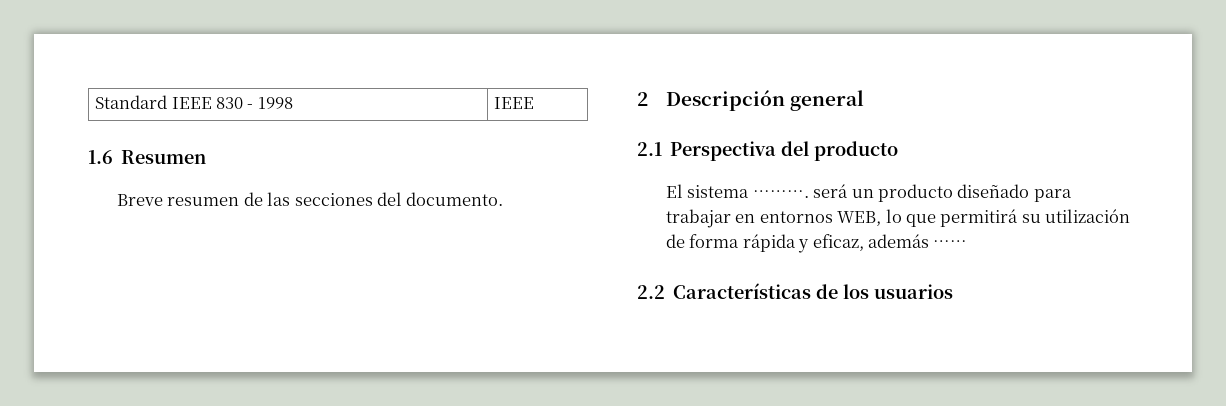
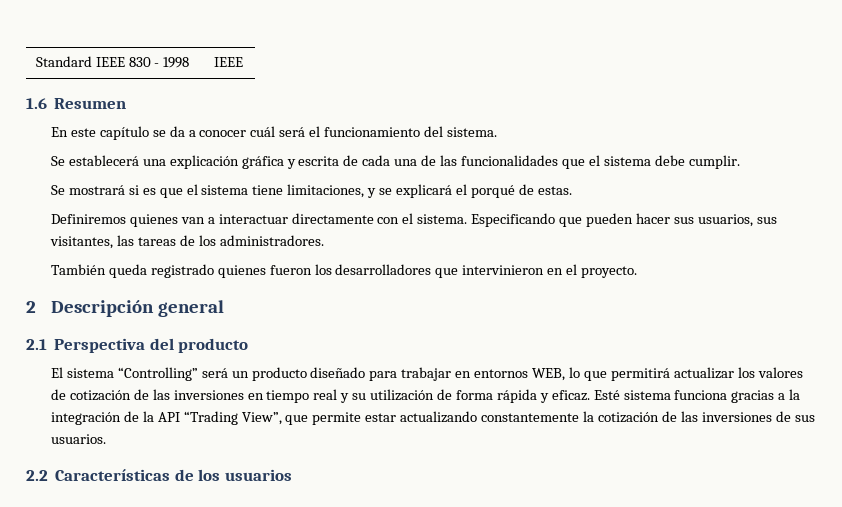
- Breve resumen de las secciones del documento.
+ En este capítulo se da a conocer cuál será el funcionamiento del sistema.
+ Se establecerá una explicación gráfica y escrita de cada una de las funcionalidades que el sistema debe cumplir.
+ Se mostrará si es que el sistema tiene limitaciones, y se explicará el porqué de estas.
+ Definiremos quienes van a interactuar directamente con el sistema. Especificando que pueden hacer sus usuarios, sus visitantes, las tareas de los administradores.
+ También queda registrado quienes fueron los desarrolladores que intervinieron en el proyecto.
- El sistema ………. será un producto diseñado para trabajar en entornos WEB, lo que permitirá su utilización de forma rápida y eficaz, además ……
+ El sistema “Controlling” será un producto diseñado para trabajar en entornos WEB, lo que permitirá actualizar los valores de cotización de las inversiones en tiempo real y su utilización de forma rápida y eficaz. Esté sistema funciona gracias a la integración de la API “Trading View”, que permite estar actualizando constantemente la cotización de las inversiones de sus usuarios.

